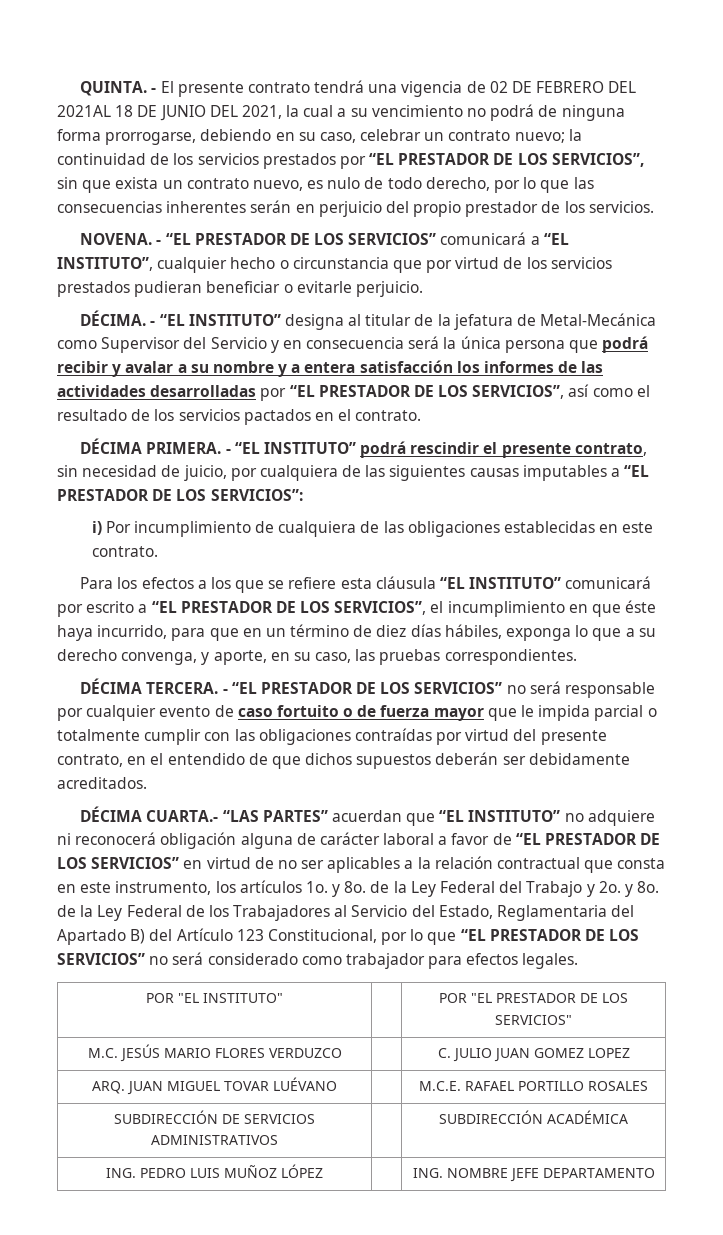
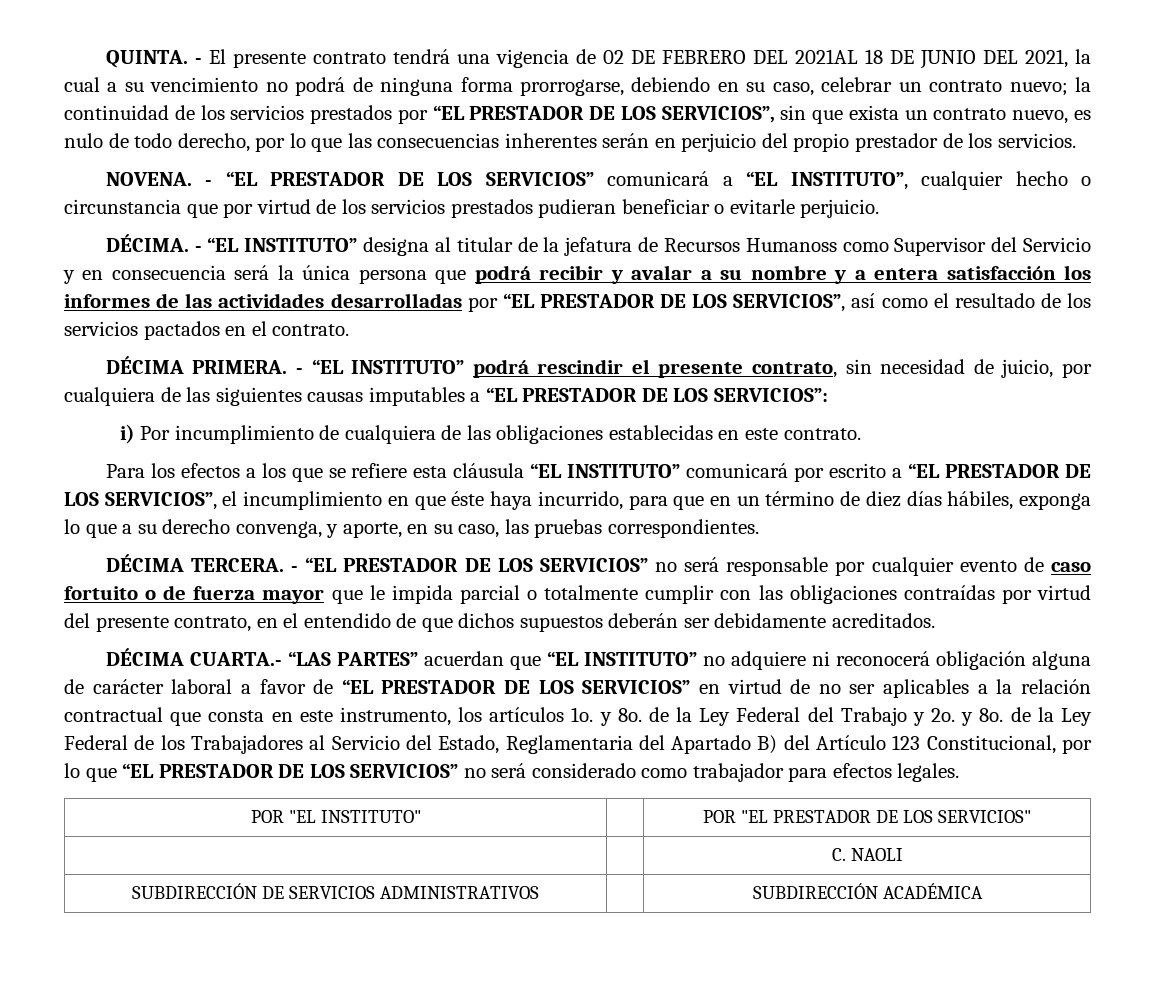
- - “EL INSTITUTO” designa al titular de la jefatura de Metal-Mecánica como Supervisor del Servicio y en consecuencia será la única persona que podrá recibir y avalar a su nombre y a entera satisfacción los informes de las actividades desarrolladas por “EL PRESTADOR DE LOS SERVICIOS”, así como el resultado de los servicios pactados en el contrato.
+ - “EL INSTITUTO” designa al titular de la jefatura de Recursos Humanoss como Supervisor del Servicio y en consecuencia será la única persona que podrá recibir y avalar a su nombre y a entera satisfacción los informes de las actividades desarrolladas por “EL PRESTADOR DE LOS SERVICIOS”, así como el resultado de los servicios pactados en el contrato.
- M.C. JESÚS MARIO FLORES VERDUZCO | | C. JULIO JUAN GOMEZ LOPEZ
- ARQ. JUAN MIGUEL TOVAR LUÉVANO | | M.C.E. RAFAEL PORTILLO ROSALES
+ | | C. NAOLI
- ING. PEDRO LUIS MUÑOZ LÓPEZ | | ING. NOMBRE JEFE DEPARTAMENTO

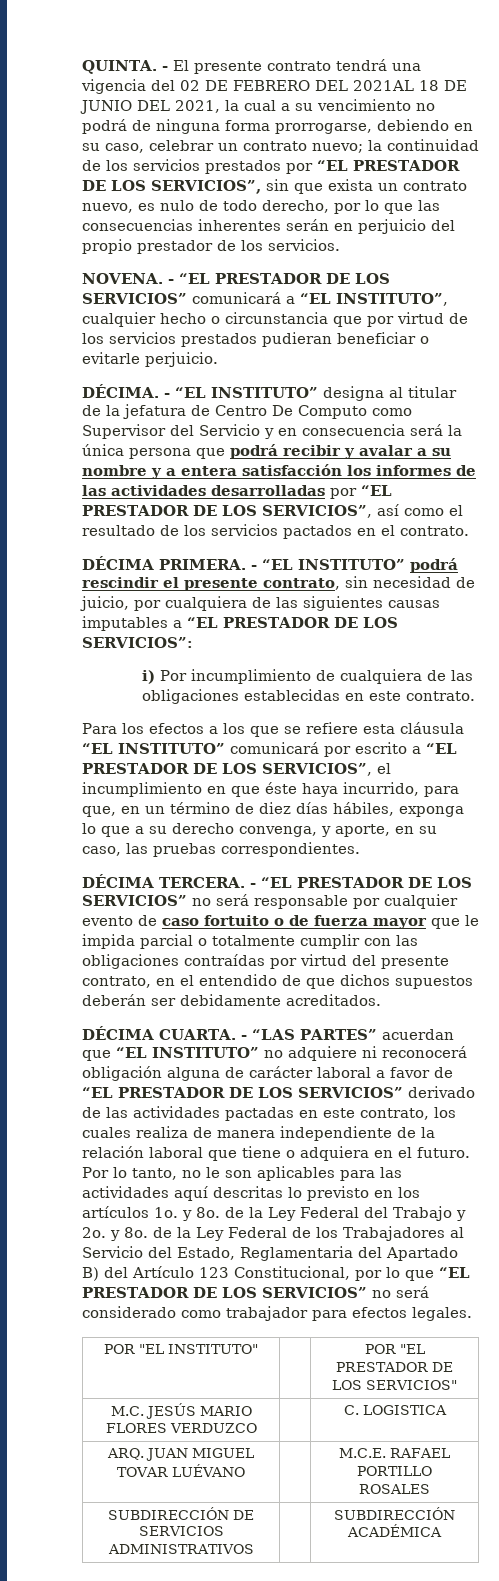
- - El presente contrato tendrá una vigencia de 02 DE FEBRERO DEL 2021AL 18 DE JUNIO DEL 2021, la cual a su vencimiento no podrá de ninguna forma prorrogarse, debiendo en su caso, celebrar un contrato nuevo;
+ - El presente contrato tendrá una vigencia del 02 DE FEBRERO DEL 2021AL 18 DE JUNIO DEL 2021, la cual a su vencimiento no podrá de ninguna forma prorrogarse, debiendo en su caso, celebrar un contrato nuevo;
- - “EL INSTITUTO” designa al titular de la jefatura de Recursos Humanoss como Supervisor del Servicio y en consecuencia será la única persona que podrá recibir y avalar a su nombre y a entera satisfacción los informes de las actividades desarrolladas por “EL PRESTADOR DE LOS SERVICIOS”, así como el resultado de los servicios pactados en el contrato.
+ - “EL INSTITUTO” designa al titular de la jefatura de Centro De Computo como Supervisor del Servicio y en consecuencia será la única persona que podrá recibir y avalar a su nombre y a entera satisfacción los informes de las actividades desarrolladas por “EL PRESTADOR DE LOS SERVICIOS”, así como el resultado de los servicios pactados en el contrato.
- Para los efectos a los que se refiere esta cláusula “EL INSTITUTO” comunicará por escrito a “EL PRESTADOR DE LOS SERVICIOS”, el incumplimiento en que éste haya incurrido, para que en un término de diez días hábiles, exponga lo que a su derecho convenga, y aporte, en su caso, las pruebas correspondientes.
+ Para los efectos a los que se refiere esta cláusula “EL INSTITUTO” comunicará por escrito a “EL PRESTADOR DE LOS SERVICIOS”, el incumplimiento en que éste haya incurrido, para que, en un término de diez días hábiles, exponga lo que a su derecho convenga, y aporte, en su caso, las pruebas correspondientes.
- DÉCIMA CUARTA.- “LAS PARTES” acuerdan que “EL INSTITUTO” no adquiere ni reconocerá obligación alguna de carácter laboral a favor de “EL PRESTADOR DE LOS SERVICIOS” en virtud de no ser aplicables a la relación contractual que consta en este instrumento, los artículos 1o. y 8o. de la Ley Federal del Trabajo y 2o. y 8o. de la Ley Federal de los Trabajadores al Servicio del Estado, Reglamentaria del Apartado B) del Artículo 123 Constitucional, por lo que “EL PRESTADOR DE LOS SERVICIOS” no será considerado como trabajador para efectos legales.
+ DÉCIMA CUARTA. - “LAS PARTES” acuerdan que “EL INSTITUTO” no adquiere ni reconocerá obligación alguna de carácter laboral a favor de “EL PRESTADOR DE LOS SERVICIOS” derivado de las actividades pactadas en este contrato, los cuales realiza de manera independiente de la relación laboral que tiene o adquiera en el futuro. Por lo tanto, no le son aplicables para las actividades aquí descritas lo previsto en los artículos 1o. y 8o. de la Ley Federal del Trabajo y 2o. y 8o. de la Ley Federal de los Trabajadores al Servicio del Estado, Reglamentaria del Apartado B) del Artículo 123 Constitucional, por lo que “EL PRESTADOR DE LOS SERVICIOS” no será considerado como trabajador para efectos legales.
- | | C. NAOLI
+ M.C. JESÚS MARIO FLORES VERDUZCO | | C. LOGISTICA
+ ARQ. JUAN MIGUEL TOVAR LUÉVANO | | M.C.E. RAFAEL PORTILLO ROSALES

